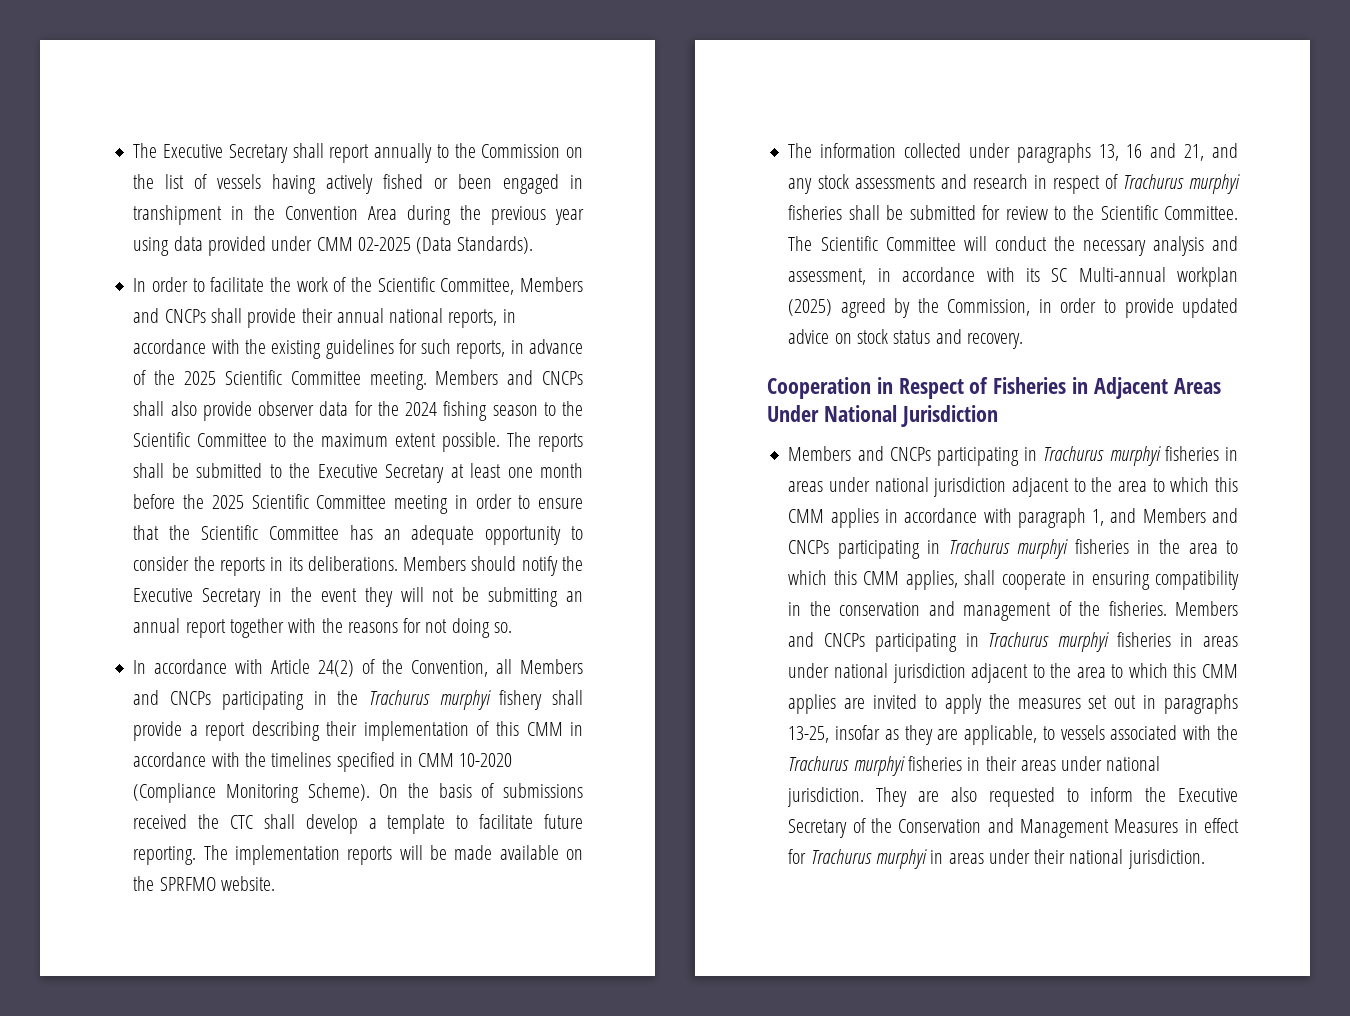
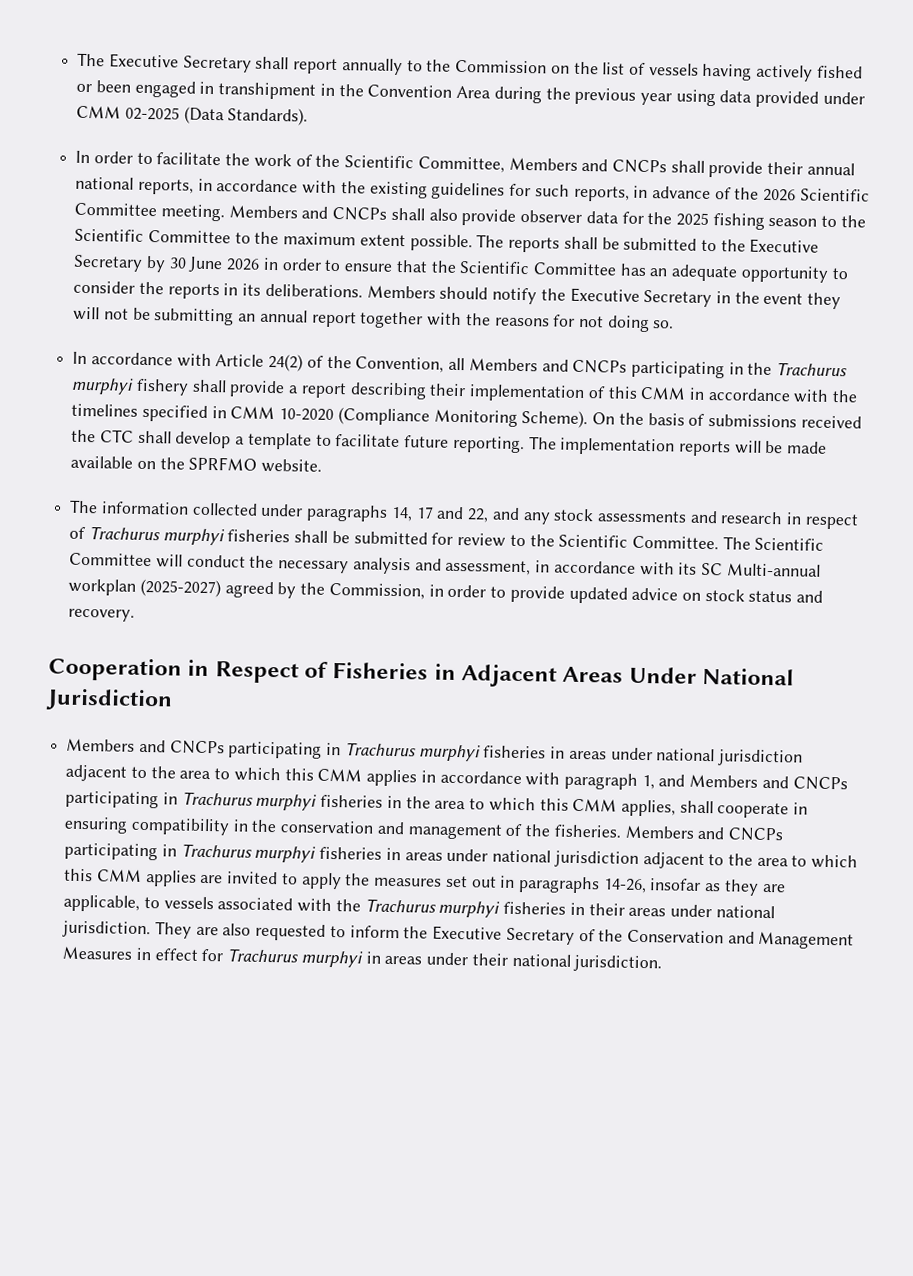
- In order to facilitate the work of the Scientific Committee, Members and CNCPs shall provide their annual national reports, in accordance with the existing guidelines for such reports, in advance of the 2025 Scientific Committee meeting.
+ In order to facilitate the work of the Scientific Committee, Members and CNCPs shall provide their annual national reports, in accordance with the existing guidelines for such reports, in advance of the 2026 Scientific Committee meeting.
- Members and CNCPs shall also provide observer data for the 2024 fishing season to the Scientific Committee to the maximum extent possible.
+ Members and CNCPs shall also provide observer data for the 2025 fishing season to the Scientific Committee to the maximum extent possible.
- The reports shall be submitted to the Executive Secretary at least one month before the 2025 Scientific Committee meeting in order to ensure that the Scientific Committee has an adequate opportunity to consider the reports in its deliberations.
+ The reports shall be submitted to the Executive Secretary by 30 June 2026 in order to ensure that the Scientific Committee has an adequate opportunity to consider the reports in its deliberations.
- The information collected under paragraphs 13, 16 and 21, and any stock assessments and research in respect of Trachurus murphyi fisheries shall be submitted for review to the Scientific Committee.
+ The information collected under paragraphs 14, 17 and 22, and any stock assessments and research in respect of Trachurus murphyi fisheries shall be submitted for review to the Scientific Committee.
- The Scientific Committee will conduct the necessary analysis and assessment, in accordance with its SC Multi-annual workplan (2025) agreed by the Commission, in order to provide updated advice on stock status and recovery.
+ The Scientific Committee will conduct the necessary analysis and assessment, in accordance with its SC Multi-annual workplan (2025-2027) agreed by the Commission, in order to provide updated advice on stock status and recovery.
- Members and CNCPs participating in Trachurus murphyi fisheries in areas under national jurisdiction adjacent to the area to which this CMM applies are invited to apply the measures set out in paragraphs 13-25, insofar as they are applicable, to vessels associated with the Trachurus murphyi fisheries in their areas under national jurisdiction.
+ Members and CNCPs participating in Trachurus murphyi fisheries in areas under national jurisdiction adjacent to the area to which this CMM applies are invited to apply the measures set out in paragraphs 14-26, insofar as they are applicable, to vessels associated with the Trachurus murphyi fisheries in their areas under national jurisdiction.

